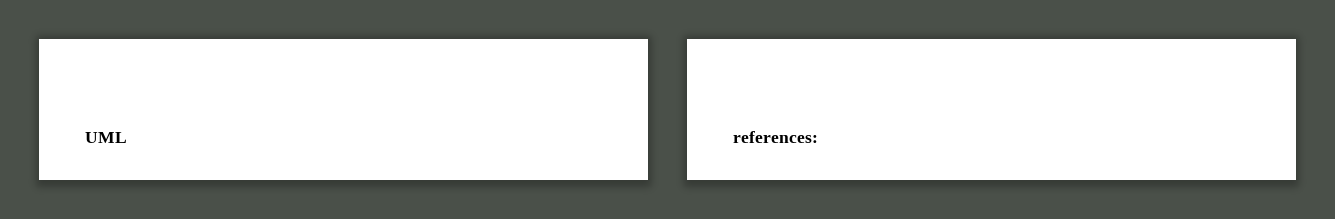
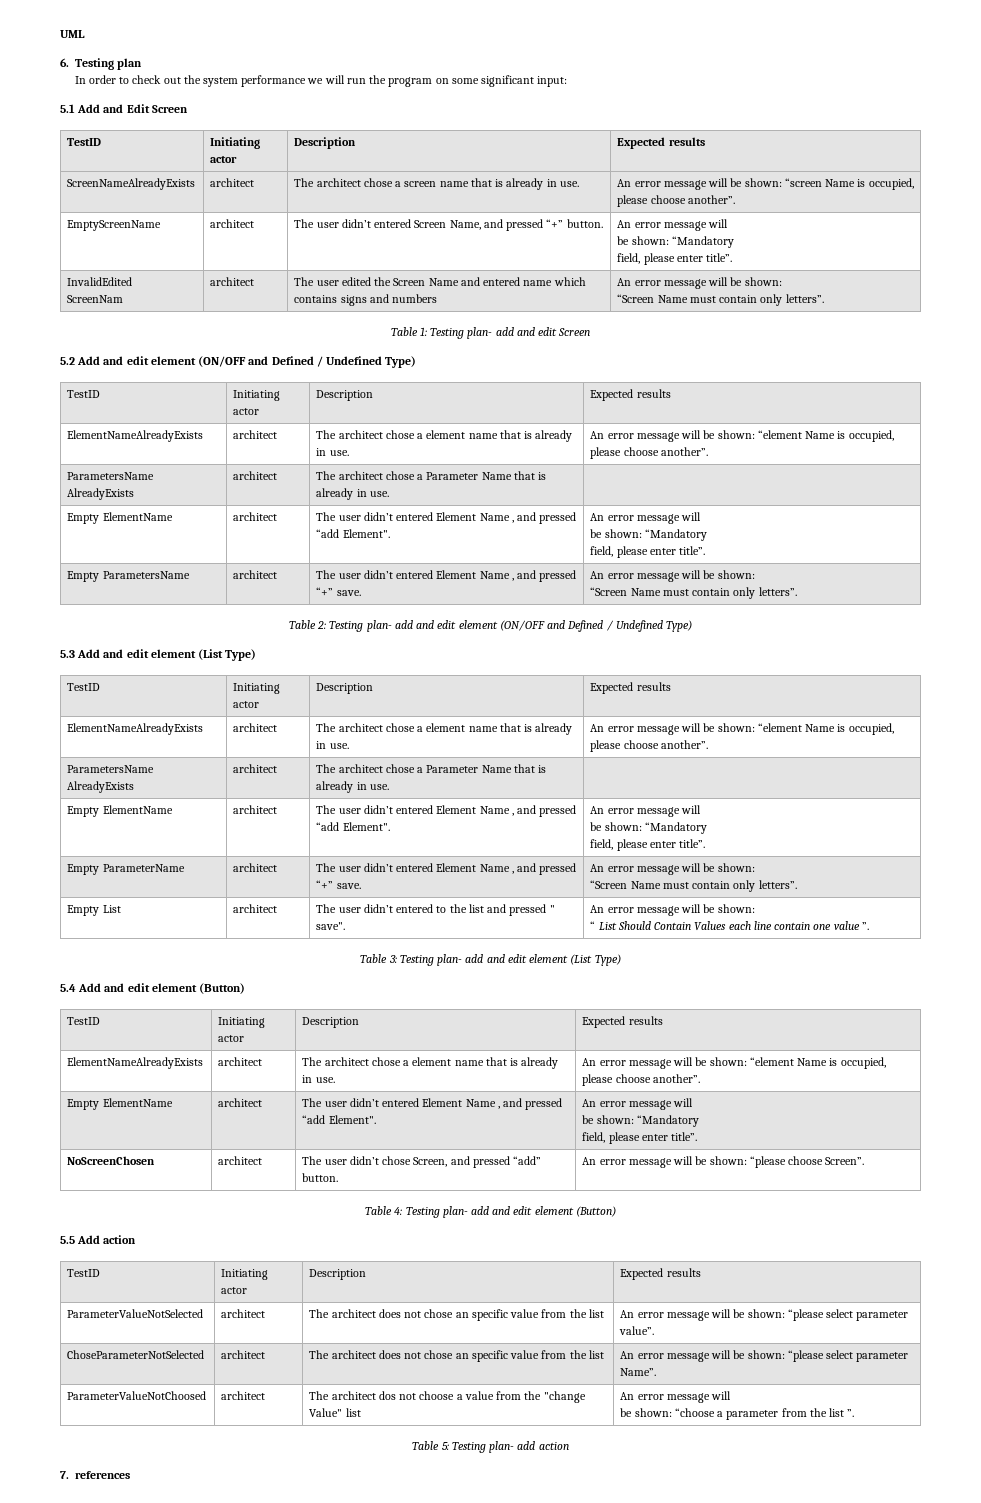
- references:
+ 6. Testing plan
+ In order to check out the system performance we will run the program on some significant input:
+ 5.1 Add and Edit Screen
+ TestID | Initiating actor | Description | Expected results
+ ScreenNameAlreadyExists | architect | The architect chose a screen name that is already in use. | An error message will be shown: “screen Name is occupied, please choose another”.
+ EmptyScreenName | architect | The user didn’t entered Screen Name, and pressed “+” button. | An error message will
+ be shown: “Mandatory
+ field, please enter title”.
+ InvalidEdited
+ ScreenNam | architect | The user edited the Screen Name and entered name which contains signs and numbers | An error message will be shown:
+ “Screen Name must contain only letters”.
+ Table 1: Testing plan- add and edit Screen
+ 5.2 Add and edit element (ON/OFF and Defined / Undefined Type)
+ TestID | Initiating actor | Description | Expected results
+ ElementNameAlreadyExists | architect | The architect chose a element name that is already in use. | An error message will be shown: “element Name is occupied, please choose another”.
+ ParametersName AlreadyExists | architect | The architect chose a Parameter Name that is already in use. |
+ Empty ElementName | architect | The user didn’t entered Element Name , and pressed “add Element". | An error message will
+ be shown: “Mandatory
+ field, please enter title”.
+ Empty ParametersName | architect | The user didn’t entered Element Name , and pressed “+” save. | An error message will be shown:
+ “Screen Name must contain only letters”.
+ Table 2: Testing plan- add and edit element (ON/OFF and Defined / Undefined Type)
+ 5.3 Add and edit element (List Type)
+ TestID | Initiating actor | Description | Expected results
+ ElementNameAlreadyExists | architect | The architect chose a element name that is already in use. | An error message will be shown: “element Name is occupied, please choose another”.
+ ParametersName AlreadyExists | architect | The architect chose a Parameter Name that is already in use. |
+ Empty ElementName | architect | The user didn’t entered Element Name , and pressed “add Element". | An error message will
+ be shown: “Mandatory
+ field, please enter title”.
+ Empty ParameterName | architect | The user didn’t entered Element Name , and pressed “+” save. | An error message will be shown:
+ “Screen Name must contain only letters”.
+ Empty List | architect | The user didn’t entered to the list and pressed " save". | An error message will be shown:
+ “ List Should Contain Values each line contain one value ”.
+ Table 3: Testing plan- add and edit element (List Type)
+ 5.4 Add and edit element (Button)
+ TestID | Initiating actor | Description | Expected results
+ ElementNameAlreadyExists | architect | The architect chose a element name that is already in use. | An error message will be shown: “element Name is occupied, please choose another”.
+ Empty ElementName | architect | The user didn’t entered Element Name , and pressed “add Element". | An error message will
+ be shown: “Mandatory
+ field, please enter title”.
+ NoScreenChosen | architect | The user didn’t chose Screen, and pressed “add” button. | An error message will be shown: “please choose Screen”.
+ Table 4: Testing plan- add and edit element (Button)
+ 5.5 Add action
+ TestID | Initiating actor | Description | Expected results
+ ParameterValueNotSelected | architect | The architect does not chose an specific value from the list | An error message will be shown: “please select parameter value”.
+ ChoseParameterNotSelected | architect | The architect does not chose an specific value from the list | An error message will be shown: “please select parameter Name”.
+ ParameterValueNotChoosed | architect | The architect dos not choose a value from the "change Value" list | An error message will
+ be shown: “choose a parameter from the list ”.
+ Table 5: Testing plan- add action
+ 7. references

